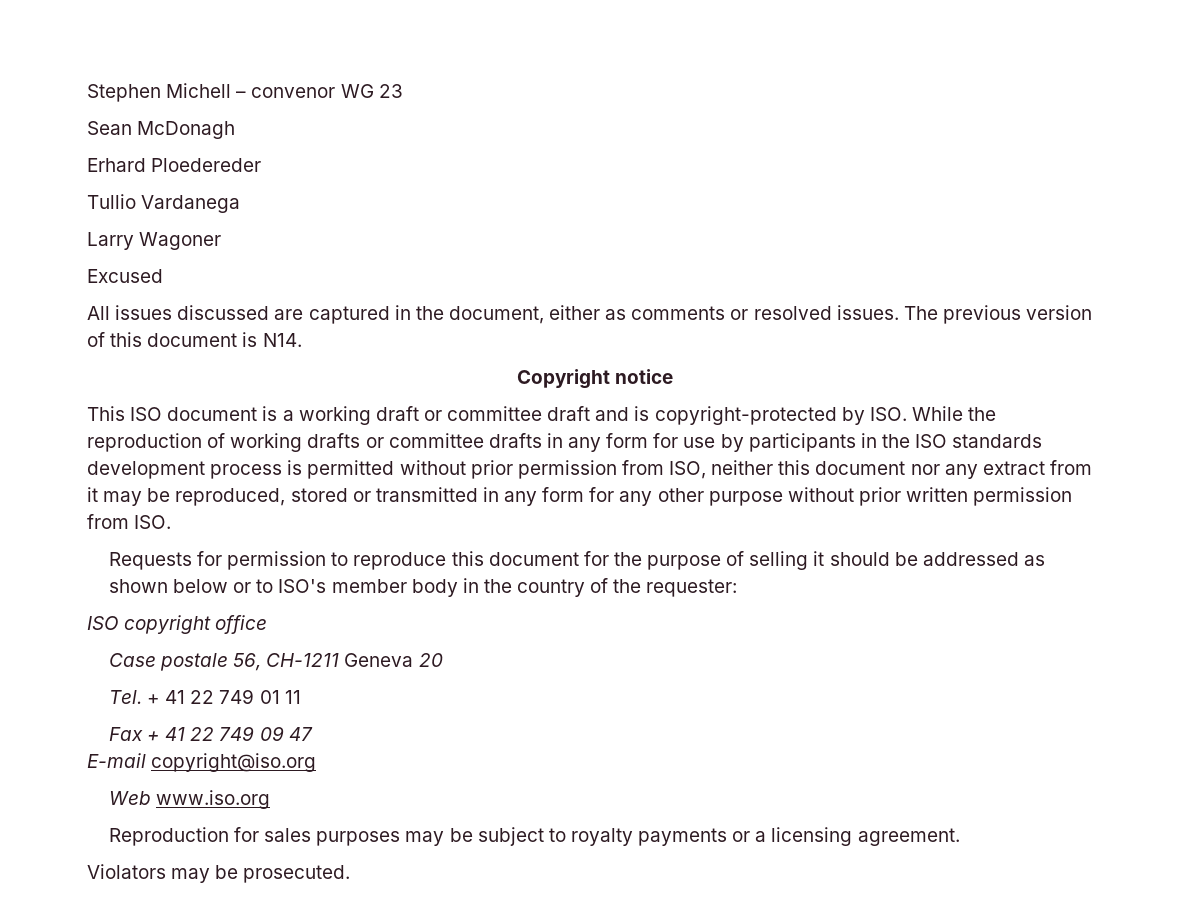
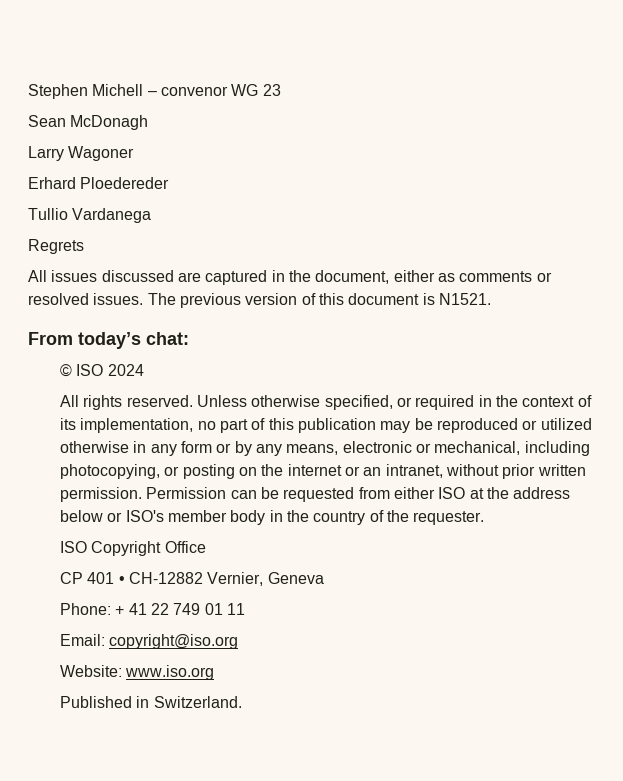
+ Larry Wagoner
- Larry Wagoner
- Excused
+ Regrets
- The previous version of this document is N14.
- Copyright notice
- This ISO document is a working draft or committee draft and is copyright-protected by ISO. While the reproduction of working drafts or committee drafts in any form for use by participants in the ISO standards development process is permitted without prior permission from ISO, neither this document nor any extract from it may be reproduced, stored or transmitted in any form for any other purpose without prior written permission from ISO.
- Requests for permission to reproduce this document for the purpose of selling it should be addressed as shown below or to ISO's member body in the country of the requester:
- ISO copyright office
- Case postale 56, CH-1211 Geneva 20
- Tel. + 41 22 749 01 11
+ The previous version of this document is N1521.
+ From today’s chat:
+ © ISO 2024
+ All rights reserved. Unless otherwise specified, or required in the context of its implementation, no part of this publication may be reproduced or utilized otherwise in any form or by any means, electronic or mechanical, including photocopying, or posting on the internet or an intranet, without prior written permission. Permission can be requested from either ISO at the address below or ISO's member body in the country of the requester.
+ ISO Copyright Office
+ CP 401 • CH-12882 Vernier, Geneva
+ Phone: + 41 22 749 01 11
- Fax + 41 22 749 09 47
- E-mail copyright@iso.org
+ Email: copyright@iso.org
- Web www.iso.org
+ Website: www.iso.org
- Reproduction for sales purposes may be subject to royalty payments or a licensing agreement.
- Violators may be prosecuted.
+ Published in Switzerland.

